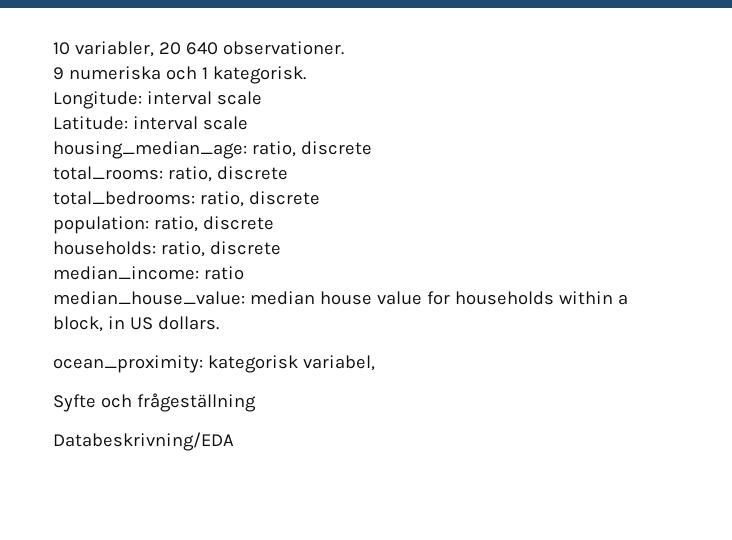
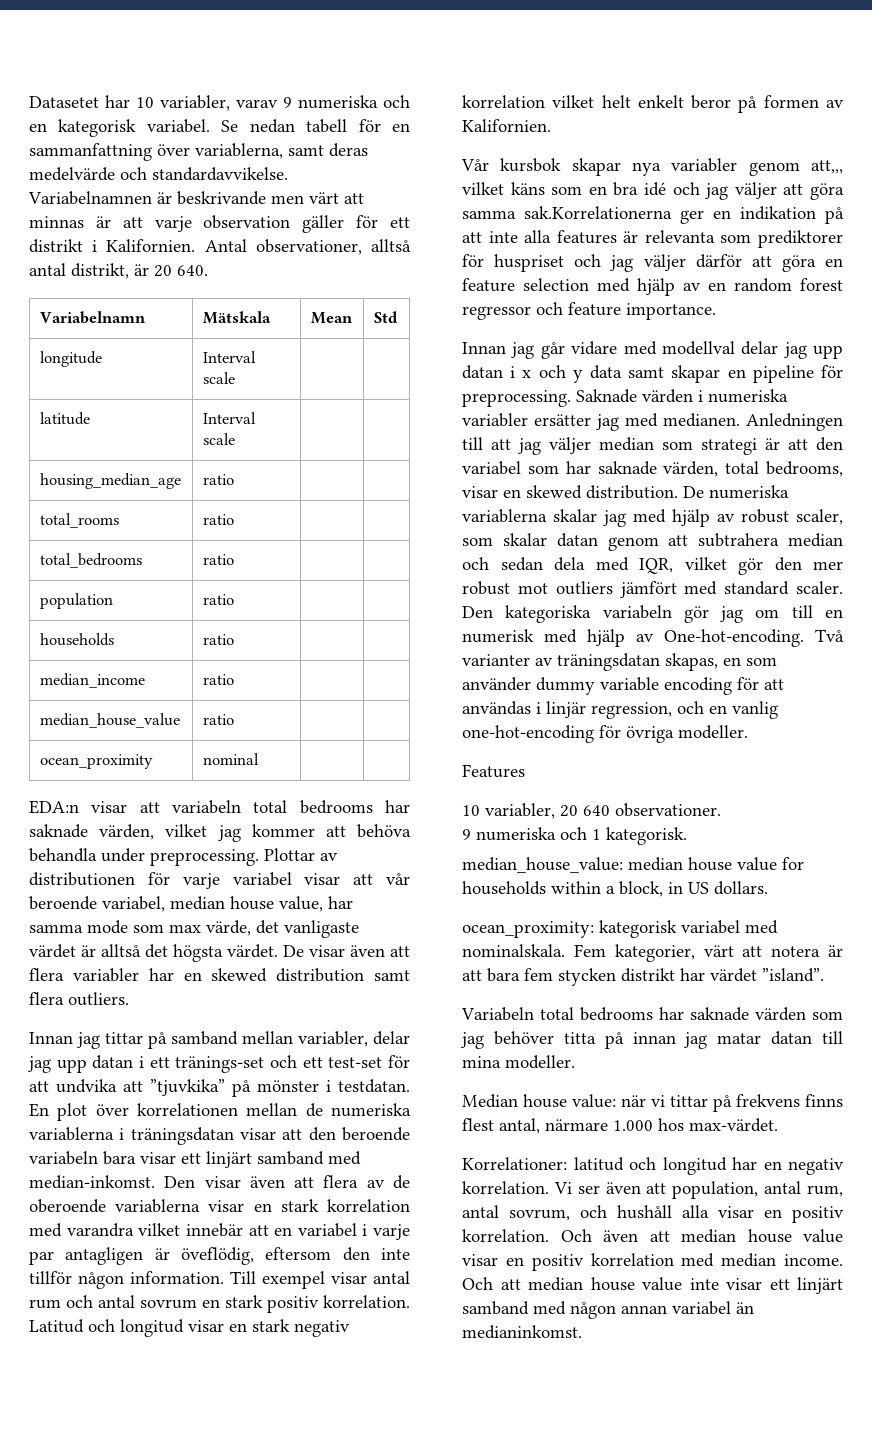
+ Datasetet har 10 variabler, varav 9 numeriska och en kategorisk variabel. Se nedan tabell för en sammanfattning över variablerna, samt deras medelvärde och standardavvikelse. Variabelnamnen är beskrivande men värt att minnas är att varje observation gäller för ett distrikt i Kalifornien. Antal observationer, alltså antal distrikt, är 20 640.
+ Variabelnamn | Mätskala | Mean | Std
+ longitude | Interval scale | |
+ latitude | Interval scale | |
+ housing_median_age | ratio | |
+ total_rooms | ratio | |
+ total_bedrooms | ratio | |
+ population | ratio | |
+ households | ratio | |
+ median_income | ratio | |
+ median_house_value | ratio | |
+ ocean_proximity | nominal | |
+ EDA:n visar att variabeln total bedrooms har saknade värden, vilket jag kommer att behöva behandla under preprocessing. Plottar av distributionen för varje variabel visar att vår beroende variabel, median house value, har samma mode som max värde, det vanligaste värdet är alltså det högsta värdet. De visar även att flera variabler har en skewed distribution samt flera outliers.
+ Innan jag tittar på samband mellan variabler, delar jag upp datan i ett tränings-set och ett test-set för att undvika att ”tjuvkika” på mönster i testdatan. En plot över korrelationen mellan de numeriska variablerna i träningsdatan visar att den beroende variabeln bara visar ett linjärt samband med median-inkomst. Den visar även att flera av de oberoende variablerna visar en stark korrelation med varandra vilket innebär att en variabel i varje par antagligen är öveflödig, eftersom den inte tillför någon information. Till exempel visar antal rum och antal sovrum en stark positiv korrelation. Latitud och longitud visar en stark negativ korrelation vilket helt enkelt beror på formen av Kalifornien.
+ Vår kursbok skapar nya variabler genom att,,, vilket käns som en bra idé och jag väljer att göra samma sak.Korrelationerna ger en indikation på att inte alla features är relevanta som prediktorer för huspriset och jag väljer därför att göra en feature selection med hjälp av en random forest regressor och feature importance.
+ Innan jag går vidare med modellval delar jag upp datan i x och y data samt skapar en pipeline för preprocessing. Saknade värden i numeriska variabler ersätter jag med medianen. Anledningen till att jag väljer median som strategi är att den variabel som har saknade värden, total bedrooms, visar en skewed distribution. De numeriska variablerna skalar jag med hjälp av robust scaler, som skalar datan genom att subtrahera median och sedan dela med IQR, vilket gör den mer robust mot outliers jämfört med standard scaler. Den kategoriska variabeln gör jag om till en numerisk med hjälp av One-hot-encoding. Två varianter av träningsdatan skapas, en som använder dummy variable encoding för att användas i linjär regression, och en vanlig one-hot-encoding för övriga modeller.
+ Features
- Longitude: interval scale
- Latitude: interval scale
- housing_median_age: ratio, discrete
- total_rooms: ratio, discrete
- total_bedrooms: ratio, discrete
- population: ratio, discrete
- households: ratio, discrete
- median_income: ratio
- ocean_proximity: kategorisk variabel,
- Syfte och frågeställning
- Databeskrivning/EDA
+ ocean_proximity: kategorisk variabel med nominalskala. Fem kategorier, värt att notera är att bara fem stycken distrikt har värdet ”island”.
+ Variabeln total bedrooms har saknade värden som jag behöver titta på innan jag matar datan till mina modeller.
+ Median house value: när vi tittar på frekvens finns flest antal, närmare 1.000 hos max-värdet.
+ Korrelationer: latitud och longitud har en negativ korrelation. Vi ser även att population, antal rum, antal sovrum, och hushåll alla visar en positiv korrelation. Och även att median house value visar en positiv korrelation med median income. Och att median house value inte visar ett linjärt samband med någon annan variabel än medianinkomst.

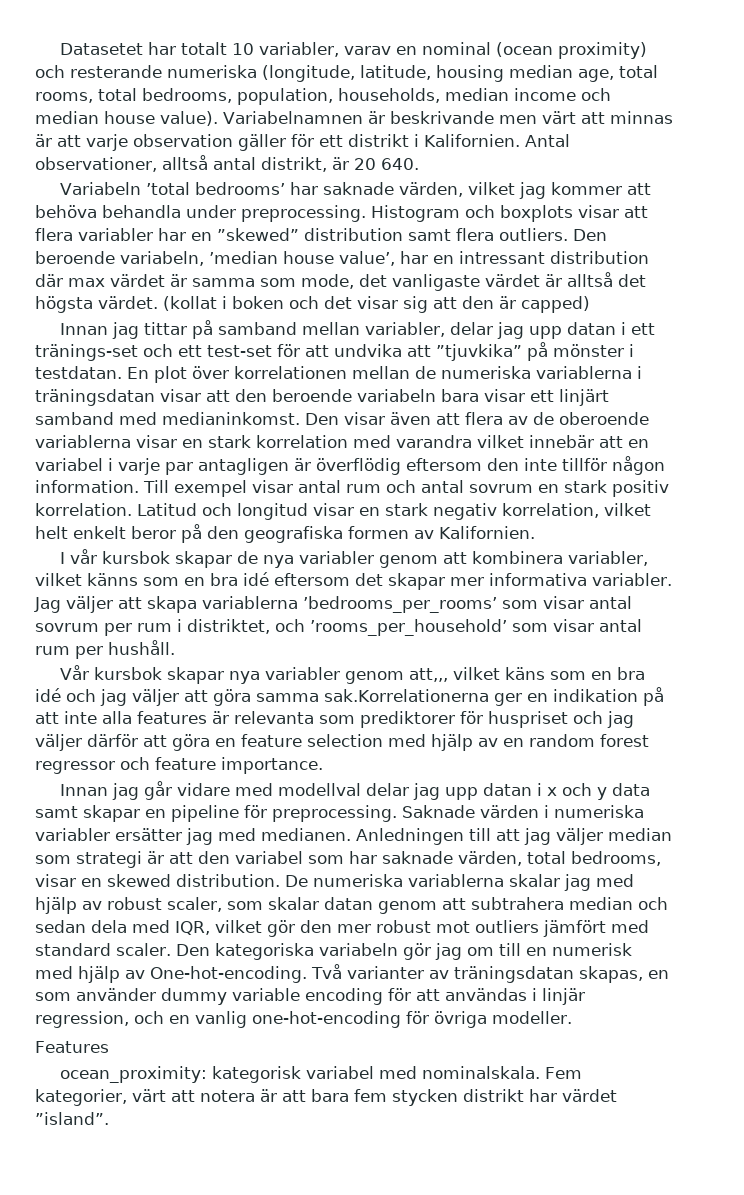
- Datasetet har 10 variabler, varav 9 numeriska och en kategorisk variabel. Se nedan tabell för en sammanfattning över variablerna, samt deras medelvärde och standardavvikelse.
+ Datasetet har totalt 10 variabler, varav en nominal (ocean proximity) och resterande numeriska (longitude, latitude, housing median age, total rooms, total bedrooms, population, households, median income och median house value).
- Variabelnamn | Mätskala | Mean | Std
- longitude | Interval scale | |
- latitude | Interval scale | |
- housing_median_age | ratio | |
- total_rooms | ratio | |
- total_bedrooms | ratio | |
- population | ratio | |
- households | ratio | |
- median_income | ratio | |
- median_house_value | ratio | |
- ocean_proximity | nominal | |
- EDA:n visar att variabeln total bedrooms har saknade värden, vilket jag kommer att behöva behandla under preprocessing.
+ Variabeln ’total bedrooms’ har saknade värden, vilket jag kommer att behöva behandla under preprocessing.
- Plottar av distributionen för varje variabel visar att vår beroende variabel, median house value, har samma mode som max värde, det vanligaste värdet är alltså det högsta värdet.
+ Histogram och boxplots visar att flera variabler har en ”skewed” distribution samt flera outliers. Den beroende variabeln, ’median house value’, har en intressant distribution där max värdet är samma som mode, det vanligaste värdet är alltså det högsta värdet.
- De visar även att flera variabler har en skewed distribution samt flera outliers.
+ (kollat i boken och det visar sig att den är capped)
- En plot över korrelationen mellan de numeriska variablerna i träningsdatan visar att den beroende variabeln bara visar ett linjärt samband med median-inkomst.
+ En plot över korrelationen mellan de numeriska variablerna i träningsdatan visar att den beroende variabeln bara visar ett linjärt samband med medianinkomst.
- Den visar även att flera av de oberoende variablerna visar en stark korrelation med varandra vilket innebär att en variabel i varje par antagligen är öveflödig, eftersom den inte tillför någon information.
+ Den visar även att flera av de oberoende variablerna visar en stark korrelation med varandra vilket innebär att en variabel i varje par antagligen är överflödig eftersom den inte tillför någon information.
- Latitud och longitud visar en stark negativ korrelation vilket helt enkelt beror på formen av Kalifornien.
+ Latitud och longitud visar en stark negativ korrelation, vilket helt enkelt beror på den geografiska formen av Kalifornien.
+ I vår kursbok skapar de nya variabler genom att kombinera variabler, vilket känns som en bra idé eftersom det skapar mer informativa variabler. Jag väljer att skapa variablerna ’bedrooms_per_rooms’ som visar antal sovrum per rum i distriktet, och ’rooms_per_household’ som visar antal rum per hushåll.
- 10 variabler, 20 640 observationer.
- 9 numeriska och 1 kategorisk.
- median_house_value: median house value for households within a block, in US dollars.
- Variabeln total bedrooms har saknade värden som jag behöver titta på innan jag matar datan till mina modeller.
- Median house value: när vi tittar på frekvens finns flest antal, närmare 1.000 hos max-värdet.
- Korrelationer: latitud och longitud har en negativ korrelation. Vi ser även att population, antal rum, antal sovrum, och hushåll alla visar en positiv korrelation. Och även att median house value visar en positiv korrelation med median income. Och att median house value inte visar ett linjärt samband med någon annan variabel än medianinkomst.

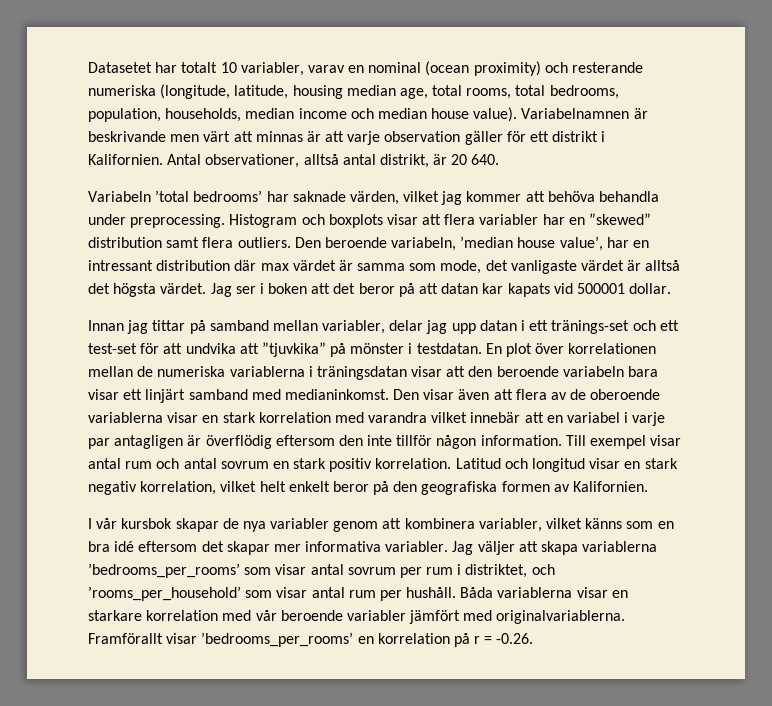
- (kollat i boken och det visar sig att den är capped)
+ Jag ser i boken att det beror på att datan kar kapats vid 500001 dollar.
- Jag väljer att skapa variablerna ’bedrooms_per_rooms’ som visar antal sovrum per rum i distriktet, och ’rooms_per_household’ som visar antal rum per hushåll.
- Vår kursbok skapar nya variabler genom att,,, vilket käns som en bra idé och jag väljer att göra samma sak.Korrelationerna ger en indikation på att inte alla features är relevanta som prediktorer för huspriset och jag väljer därför att göra en feature selection med hjälp av en random forest regressor och feature importance.
- Innan jag går vidare med modellval delar jag upp datan i x och y data samt skapar en pipeline för preprocessing. Saknade värden i numeriska variabler ersätter jag med medianen. Anledningen till att jag väljer median som strategi är att den variabel som har saknade värden, total bedrooms, visar en skewed distribution. De numeriska variablerna skalar jag med hjälp av robust scaler, som skalar datan genom att subtrahera median och sedan dela med IQR, vilket gör den mer robust mot outliers jämfört med standard scaler. Den kategoriska variabeln gör jag om till en numerisk med hjälp av One-hot-encoding. Två varianter av träningsdatan skapas, en som använder dummy variable encoding för att användas i linjär regression, och en vanlig one-hot-encoding för övriga modeller.
- Features
- ocean_proximity: kategorisk variabel med nominalskala. Fem kategorier, värt att notera är att bara fem stycken distrikt har värdet ”island”.
+ Jag väljer att skapa variablerna ’bedrooms_per_rooms’ som visar antal sovrum per rum i distriktet, och ’rooms_per_household’ som visar antal rum per hushåll. Båda variablerna visar en starkare korrelation med vår beroende variabler jämfört med originalvariablerna. Framförallt visar ’bedrooms_per_rooms’ en korrelation på r = -0.26.

